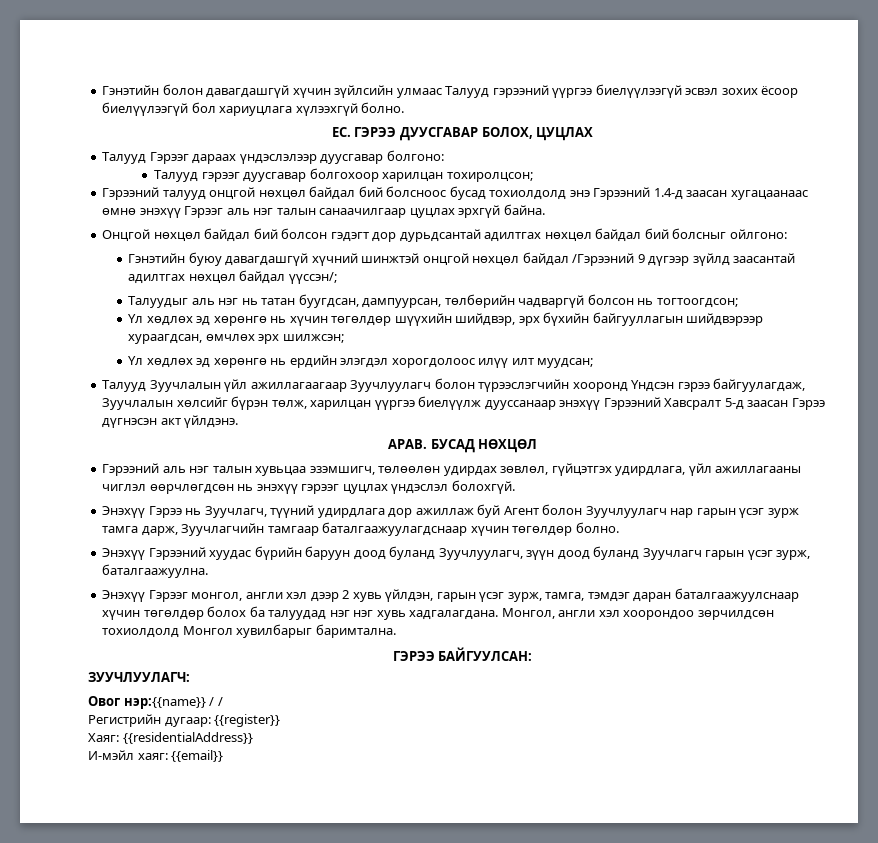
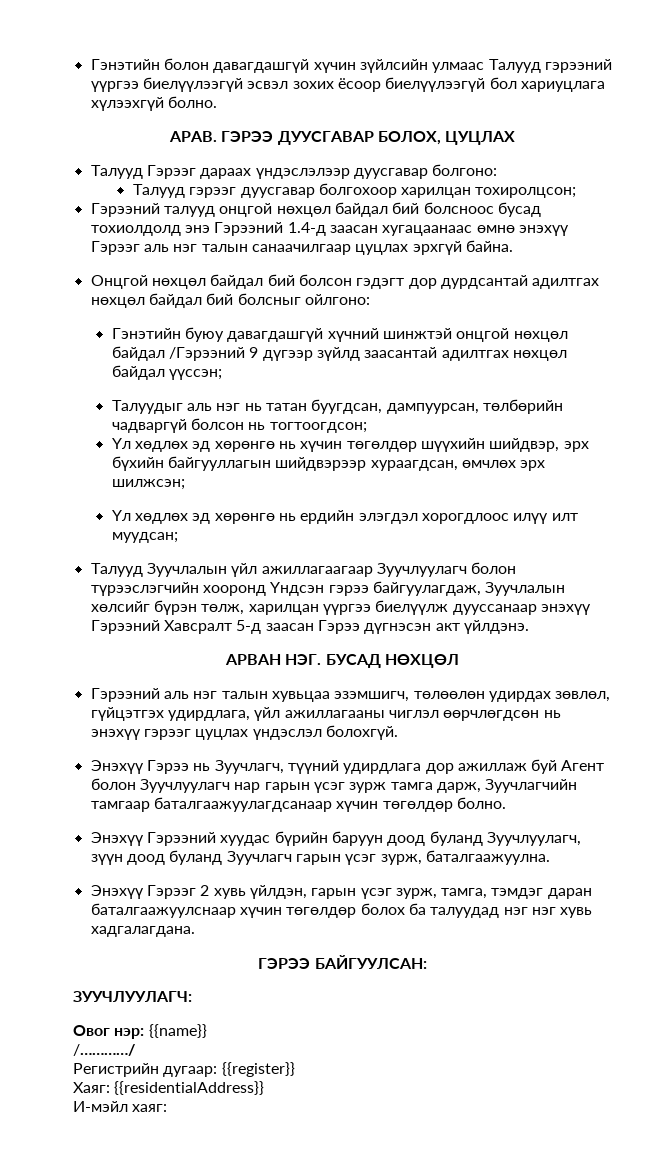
- ЕС. ГЭРЭЭ ДУУСГАВАР БОЛОХ, ЦУЦЛАХ
+ АРАВ. ГЭРЭЭ ДУУСГАВАР БОЛОХ, ЦУЦЛАХ
- Онцгой нөхцөл байдал бий болсон гэдэгт дор дурьдсантай адилтгах нөхцөл байдал бий болсныг ойлгоно:
+ Онцгой нөхцөл байдал бий болсон гэдэгт дор дурдсантай адилтгах нөхцөл байдал бий болсныг ойлгоно:
- Гэнэтийн буюу давагдашгүй хүчний шинжтэй онцгой нөхцөл байдал /Гэрээний 9 дүгээр зүйлд заасантай адилтгах нөхцөл байдал үүссэн/;
+ Гэнэтийн буюу давагдашгүй хүчний шинжтэй онцгой нөхцөл байдал /Гэрээний 9 дүгээр зүйлд заасантай адилтгах нөхцөл байдал үүссэн;
- Үл хөдлөх эд хөрөнгө нь ердийн элэгдэл хорогдолоос илүү илт муудсан;
+ Үл хөдлөх эд хөрөнгө нь ердийн элэгдэл хорогдлоос илүү илт муудсан;
- АРАВ. БУСАД НӨХЦӨЛ
+ АРВАН НЭГ. БУСАД НӨХЦӨЛ
- Энэхүү Гэрээ нь Зуучлагч, түүний удирдлага дор ажиллаж буй Агент болон Зуучлуулагч нар гарын үсэг зурж тамга дарж, Зуучлагчийн тамгаар баталгаажуулагдснаар хүчин төгөлдөр болно.
+ Энэхүү Гэрээ нь Зуучлагч, түүний удирдлага дор ажиллаж буй Агент болон Зуучлуулагч нар гарын үсэг зурж тамга дарж, Зуучлагчийн тамгаар баталгаажуулагдсанаар хүчин төгөлдөр болно.
- Энэхүү Гэрээг монгол, англи хэл дээр 2 хувь үйлдэн, гарын үсэг зурж, тамга, тэмдэг даран баталгаажуулснаар хүчин төгөлдөр болох ба талуудад нэг нэг хувь хадгалагдана. Монгол, англи хэл хоорондоо зөрчилдсөн тохиолдолд Монгол хувилбарыг баримтална.
+ Энэхүү Гэрээг 2 хувь үйлдэн, гарын үсэг зурж, тамга, тэмдэг даран баталгаажуулснаар хүчин төгөлдөр болох ба талуудад нэг нэг хувь хадгалагдана.
- Овог нэр:{{name}} / /
+ Овог нэр: {{name}}
+ /…………/
- И-мэйл хаяг: {{email}}
+ И-мэйл хаяг:

